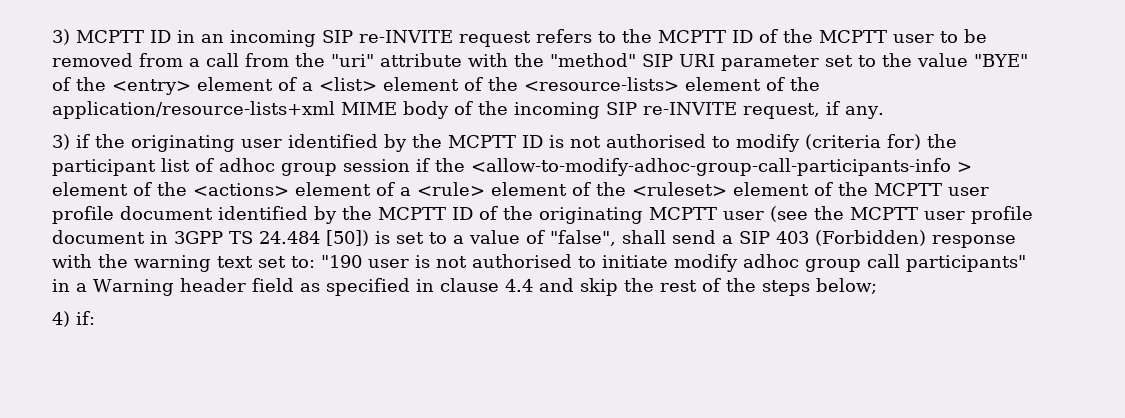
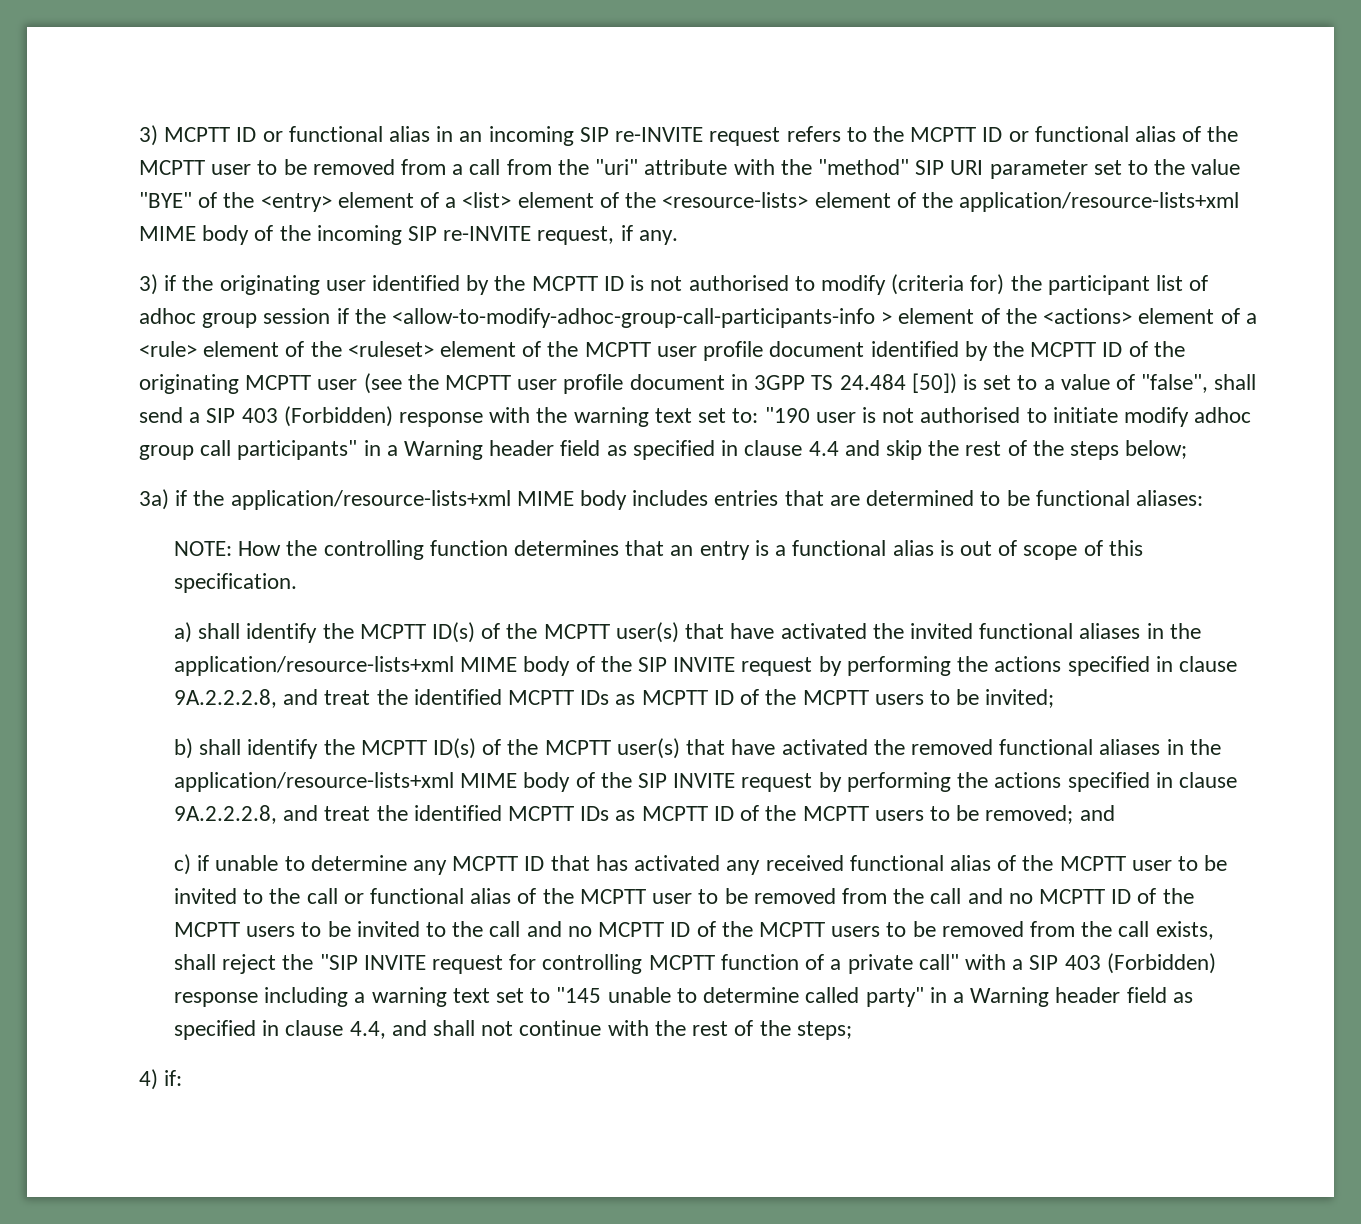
- 3) MCPTT ID in an incoming SIP re-INVITE request refers to the MCPTT ID of the MCPTT user to be removed from a call from the "uri" attribute with the "method" SIP URI parameter set to the value "BYE" of the <entry> element of a <list> element of the <resource-lists> element of the application/resource-lists+xml MIME body of the incoming SIP re-INVITE request, if any.
+ 3) MCPTT ID or functional alias in an incoming SIP re-INVITE request refers to the MCPTT ID or functional alias of the MCPTT user to be removed from a call from the "uri" attribute with the "method" SIP URI parameter set to the value "BYE" of the <entry> element of a <list> element of the <resource-lists> element of the application/resource-lists+xml MIME body of the incoming SIP re-INVITE request, if any.
+ 3a) if the application/resource-lists+xml MIME body includes entries that are determined to be functional aliases:
+ NOTE: How the controlling function determines that an entry is a functional alias is out of scope of this specification.
+ a) shall identify the MCPTT ID(s) of the MCPTT user(s) that have activated the invited functional aliases in the application/resource-lists+xml MIME body of the SIP INVITE request by performing the actions specified in clause 9A.2.2.2.8, and treat the identified MCPTT IDs as MCPTT ID of the MCPTT users to be invited;
+ b) shall identify the MCPTT ID(s) of the MCPTT user(s) that have activated the removed functional aliases in the application/resource-lists+xml MIME body of the SIP INVITE request by performing the actions specified in clause 9A.2.2.2.8, and treat the identified MCPTT IDs as MCPTT ID of the MCPTT users to be removed; and
+ c) if unable to determine any MCPTT ID that has activated any received functional alias of the MCPTT user to be invited to the call or functional alias of the MCPTT user to be removed from the call and no MCPTT ID of the MCPTT users to be invited to the call and no MCPTT ID of the MCPTT users to be removed from the call exists, shall reject the "SIP INVITE request for controlling MCPTT function of a private call" with a SIP 403 (Forbidden) response including a warning text set to "145 unable to determine called party" in a Warning header field as specified in clause 4.4, and shall not continue with the rest of the steps;

